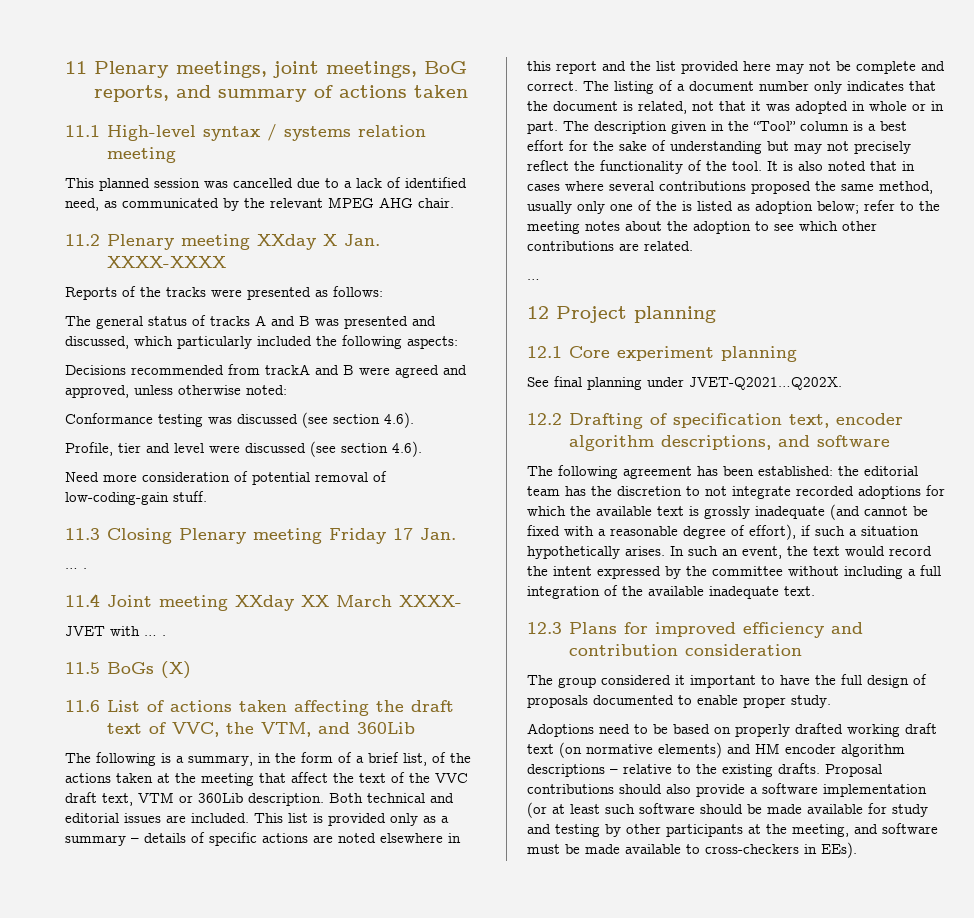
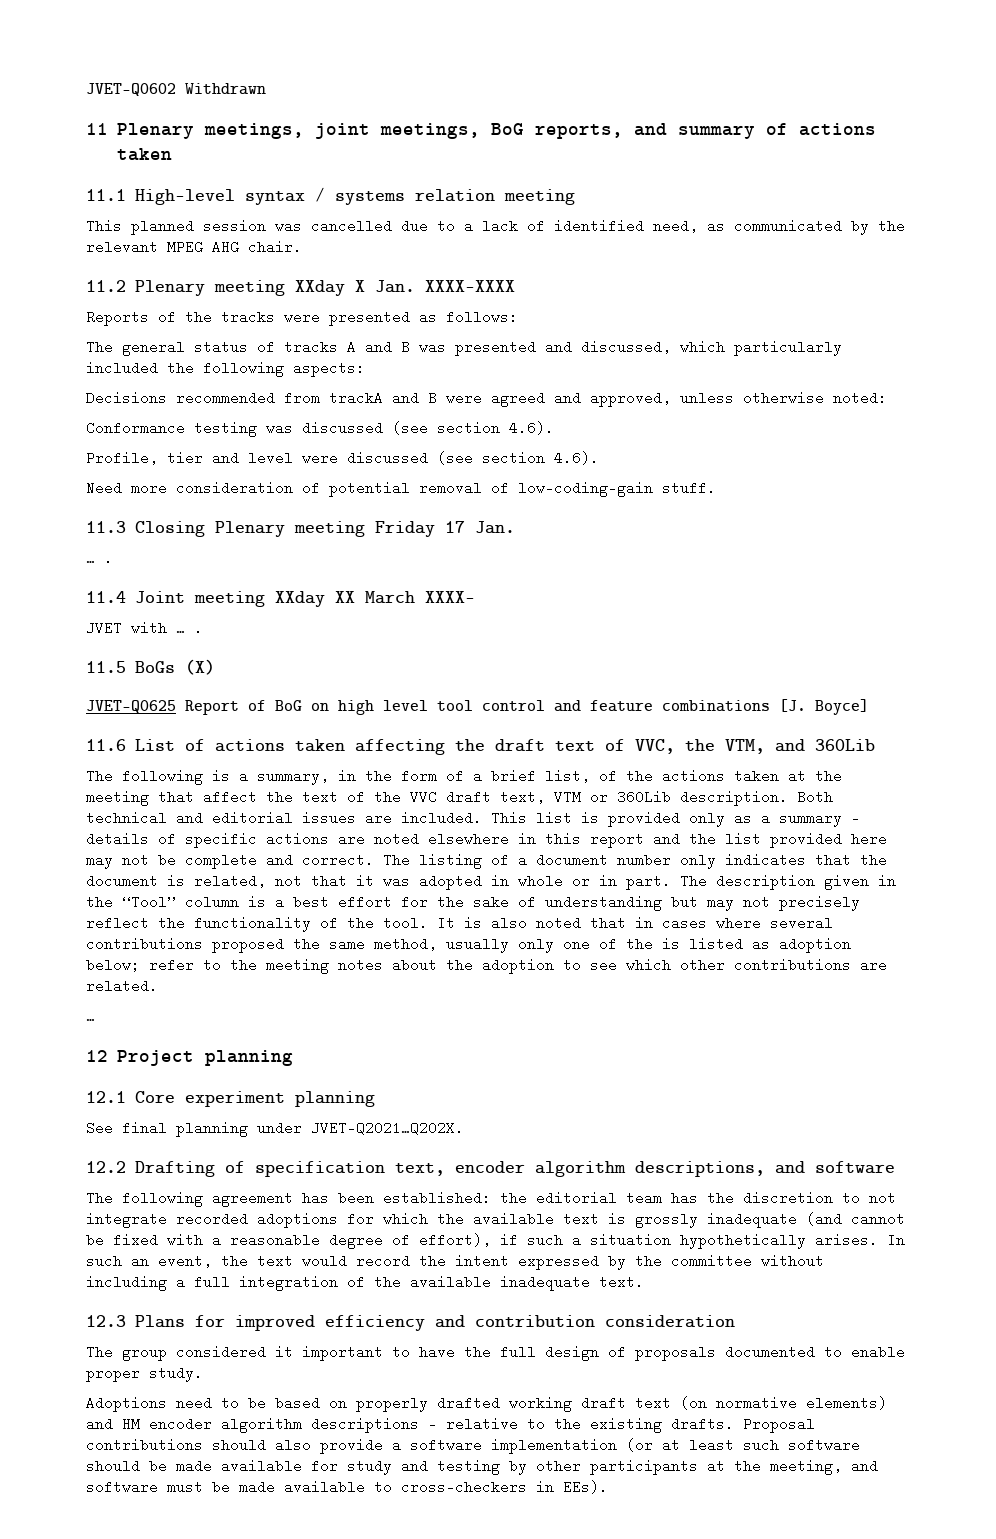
+ JVET-Q0602 Withdrawn
+ JVET-Q0625 Report of BoG on high level tool control and feature combinations [J. Boyce]

